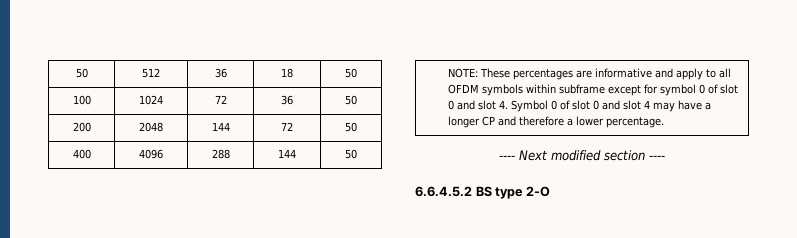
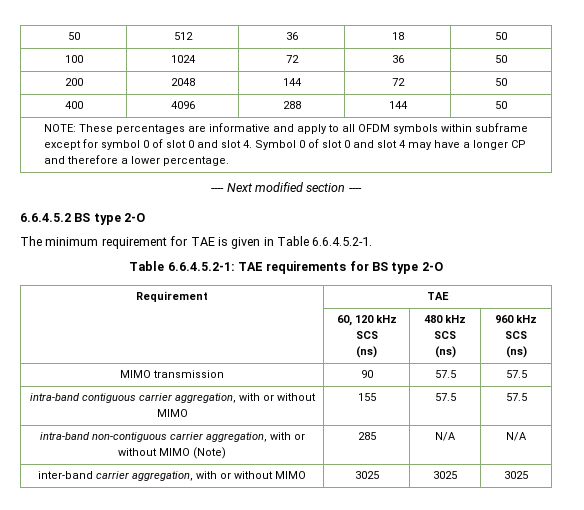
+ The minimum requirement for TAE is given in Table 6.6.4.5.2-1.
+ Table 6.6.4.5.2-1: TAE requirements for BS type 2-O
+ Requirement | TAE
+ | 60, 120 kHz SCS
+ (ns) | 480 kHz SCS
+ (ns) | 960 kHz SCS
+ (ns)
+ MIMO transmission | 90 | 57.5 | 57.5
+ intra-band contiguous carrier aggregation, with or without MIMO | 155 | 57.5 | 57.5
+ intra-band non-contiguous carrier aggregation, with or without MIMO (Note) | 285 | N/A | N/A
+ inter-band carrier aggregation, with or without MIMO | 3025 | 3025 | 3025

